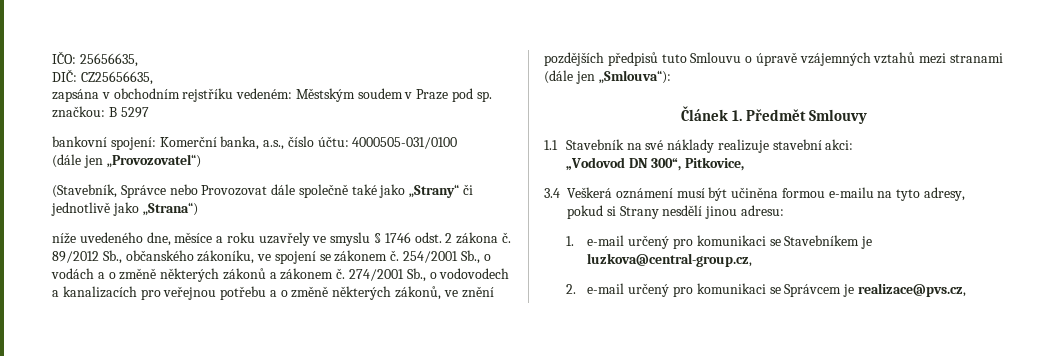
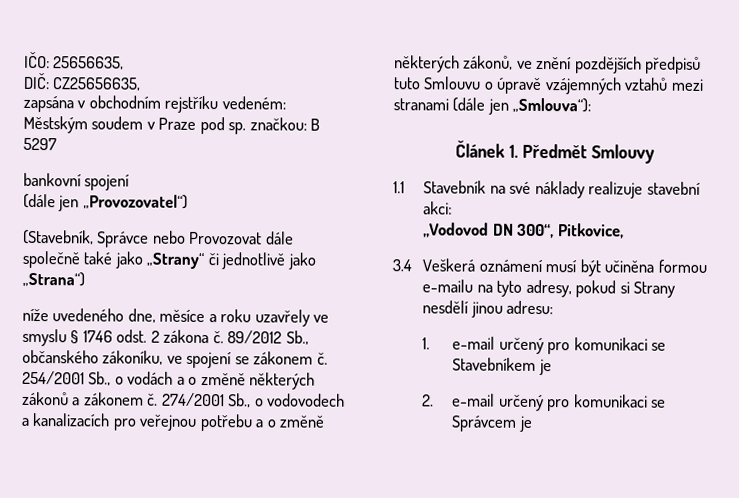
- bankovní spojení: Komerční banka, a.s., číslo účtu: 4000505-031/0100
+ bankovní spojení
- 1. e-mail určený pro komunikaci se Stavebníkem je luzkova@central-group.cz,
+ 1. e-mail určený pro komunikaci se Stavebníkem je
- 2. e-mail určený pro komunikaci se Správcem je realizace@pvs.cz,
+ 2. e-mail určený pro komunikaci se Správcem je

